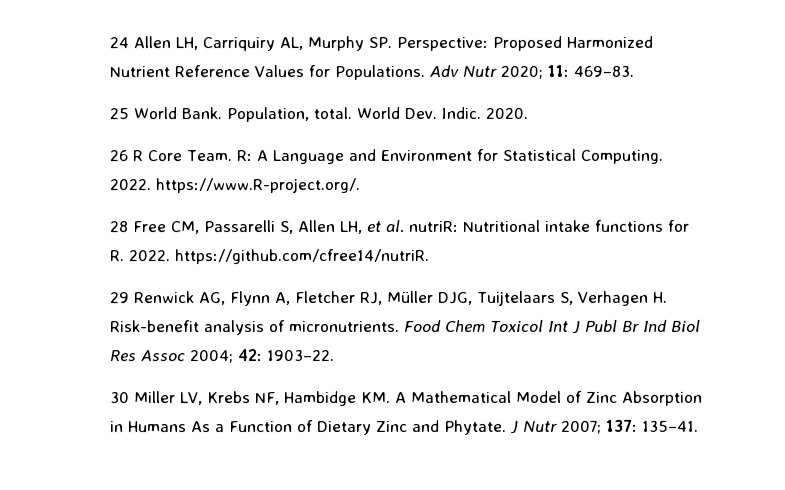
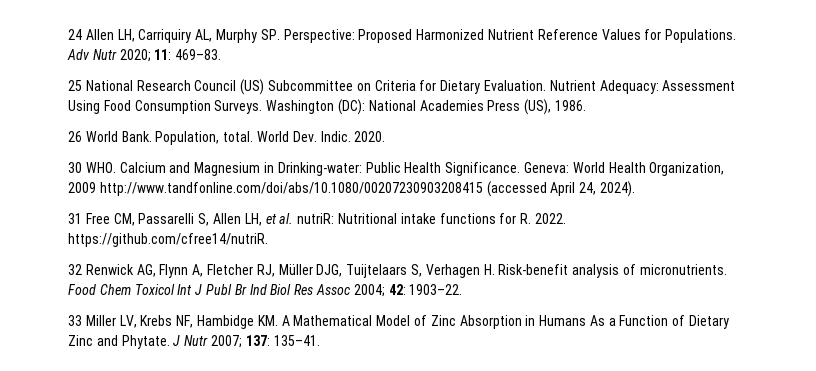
- 25 World Bank.
+ 25 National Research Council (US) Subcommittee on Criteria for Dietary Evaluation. Nutrient Adequacy: Assessment Using Food Consumption Surveys. Washington (DC): National Academies Press (US), 1986.
+ 26 World Bank.
- 26 R Core Team. R: A Language and Environment for Statistical Computing. 2022. https://www.R-project.org/.
- 28 Free CM, Passarelli S, Allen LH, et al. nutriR: Nutritional intake functions for R. 2022. https://github.com/cfree14/nutriR.
+ 30 WHO. Calcium and Magnesium in Drinking‐water: Public Health Significance. Geneva: World Health Organization, 2009 http://www.tandfonline.com/doi/abs/10.1080/00207230903208415 (accessed April 24, 2024).
+ 31 Free CM, Passarelli S, Allen LH, et al. nutriR: Nutritional intake functions for R. 2022. https://github.com/cfree14/nutriR.
- 29 Renwick AG, Flynn A, Fletcher RJ, Müller DJG, Tuijtelaars S, Verhagen H. Risk-benefit analysis of micronutrients.
+ 32 Renwick AG, Flynn A, Fletcher RJ, Müller DJG, Tuijtelaars S, Verhagen H. Risk-benefit analysis of micronutrients.
- 30 Miller LV, Krebs NF, Hambidge KM. A Mathematical Model of Zinc Absorption in Humans As a Function of Dietary Zinc and Phytate.
+ 33 Miller LV, Krebs NF, Hambidge KM. A Mathematical Model of Zinc Absorption in Humans As a Function of Dietary Zinc and Phytate.

